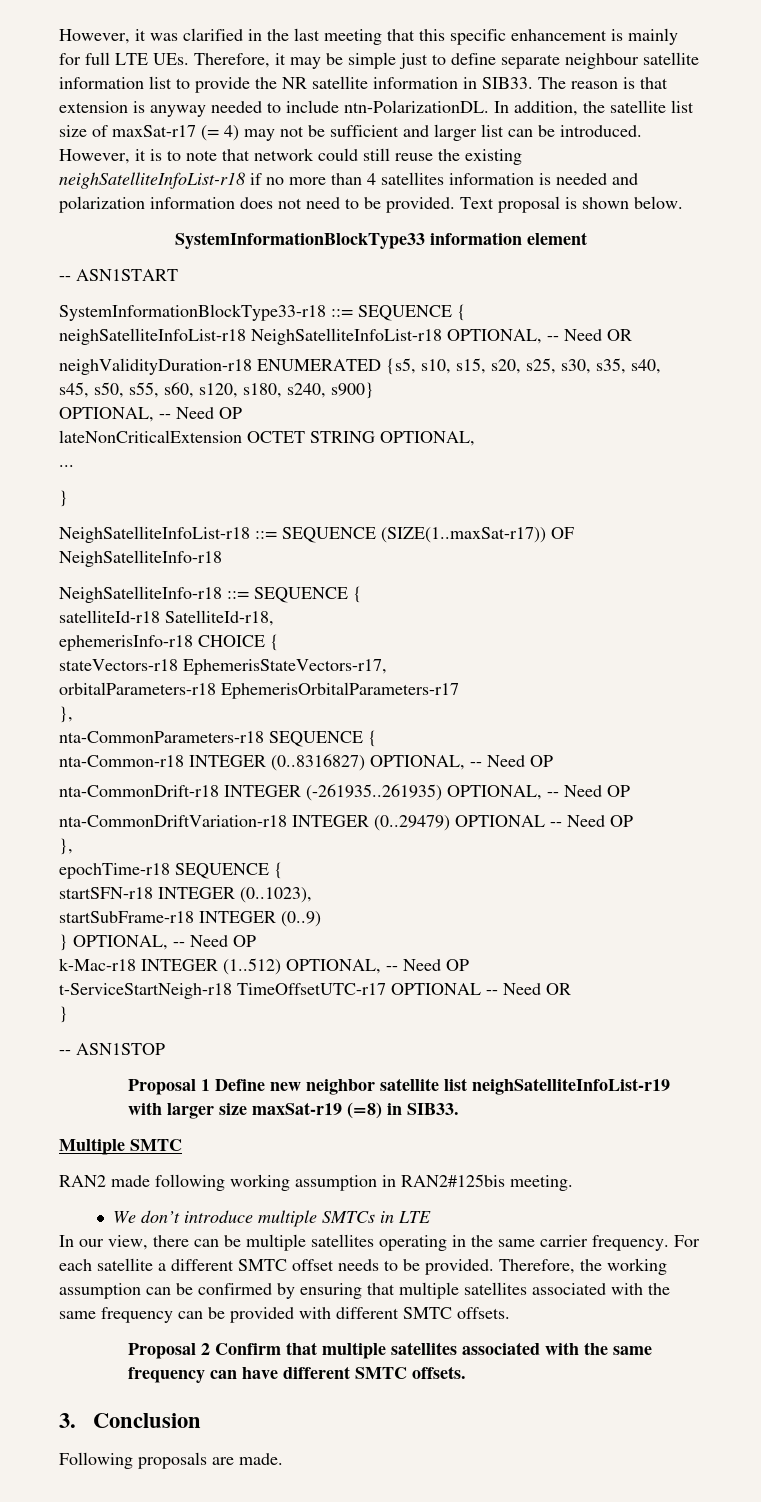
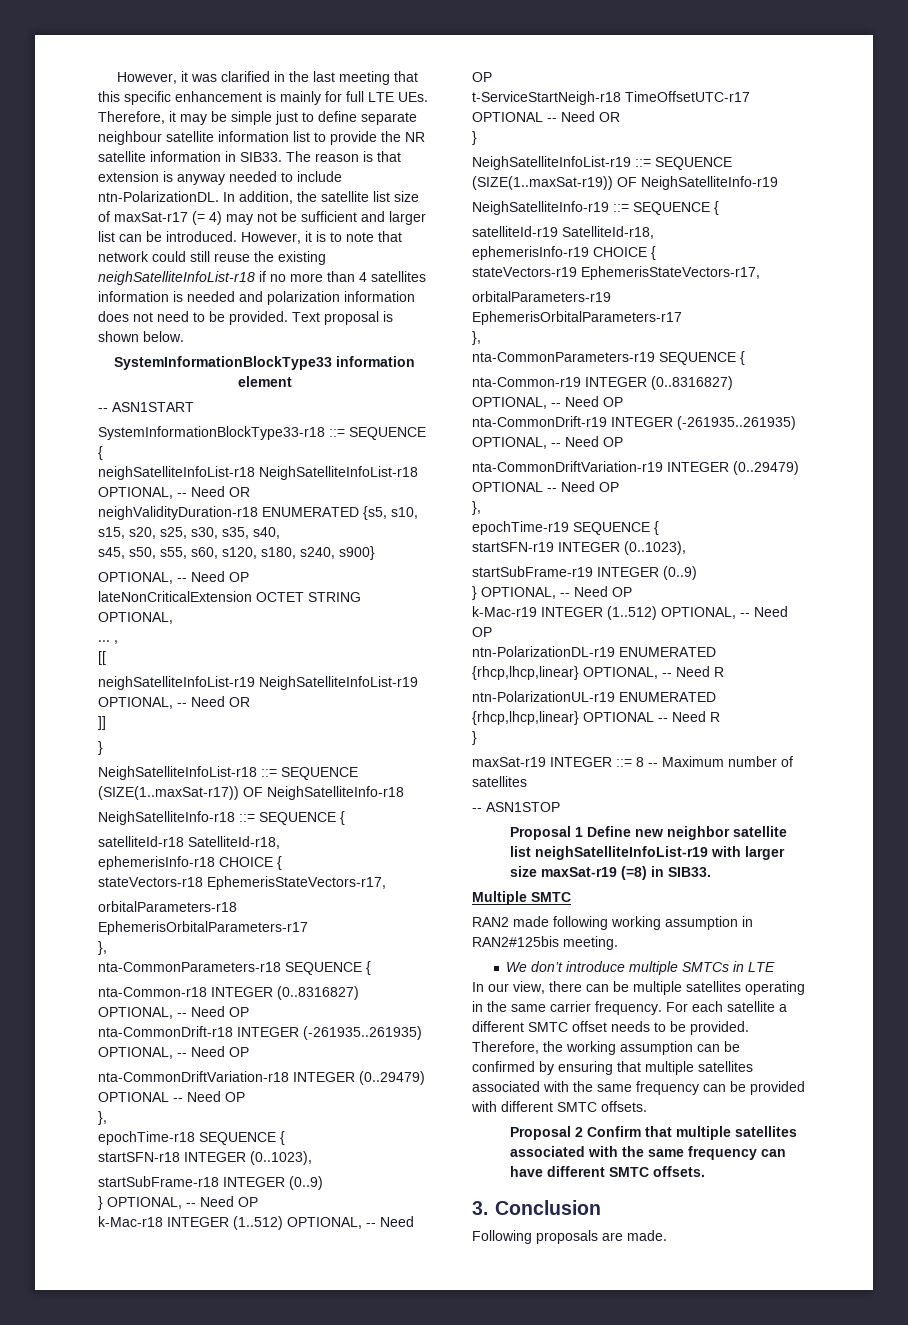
- ...
+ ... ,
+ [[
+ neighSatelliteInfoList-r19 NeighSatelliteInfoList-r19 OPTIONAL, -- Need OR
+ ]]
+ NeighSatelliteInfoList-r19 ::= SEQUENCE (SIZE(1..maxSat-r19)) OF NeighSatelliteInfo-r19
+ NeighSatelliteInfo-r19 ::= SEQUENCE {
+ satelliteId-r19 SatelliteId-r18,
+ ephemerisInfo-r19 CHOICE {
+ stateVectors-r19 EphemerisStateVectors-r17,
+ orbitalParameters-r19 EphemerisOrbitalParameters-r17
+ },
+ nta-CommonParameters-r19 SEQUENCE {
+ nta-Common-r19 INTEGER (0..8316827) OPTIONAL, -- Need OP
+ nta-CommonDrift-r19 INTEGER (-261935..261935) OPTIONAL, -- Need OP
+ nta-CommonDriftVariation-r19 INTEGER (0..29479) OPTIONAL -- Need OP
+ },
+ epochTime-r19 SEQUENCE {
+ startSFN-r19 INTEGER (0..1023),
+ startSubFrame-r19 INTEGER (0..9)
+ } OPTIONAL, -- Need OP
+ k-Mac-r19 INTEGER (1..512) OPTIONAL, -- Need OP
+ ntn-PolarizationDL-r19 ENUMERATED {rhcp,lhcp,linear} OPTIONAL, -- Need R
+ ntn-PolarizationUL-r19 ENUMERATED {rhcp,lhcp,linear} OPTIONAL -- Need R
+ }
+ maxSat-r19 INTEGER ::= 8 -- Maximum number of satellites

